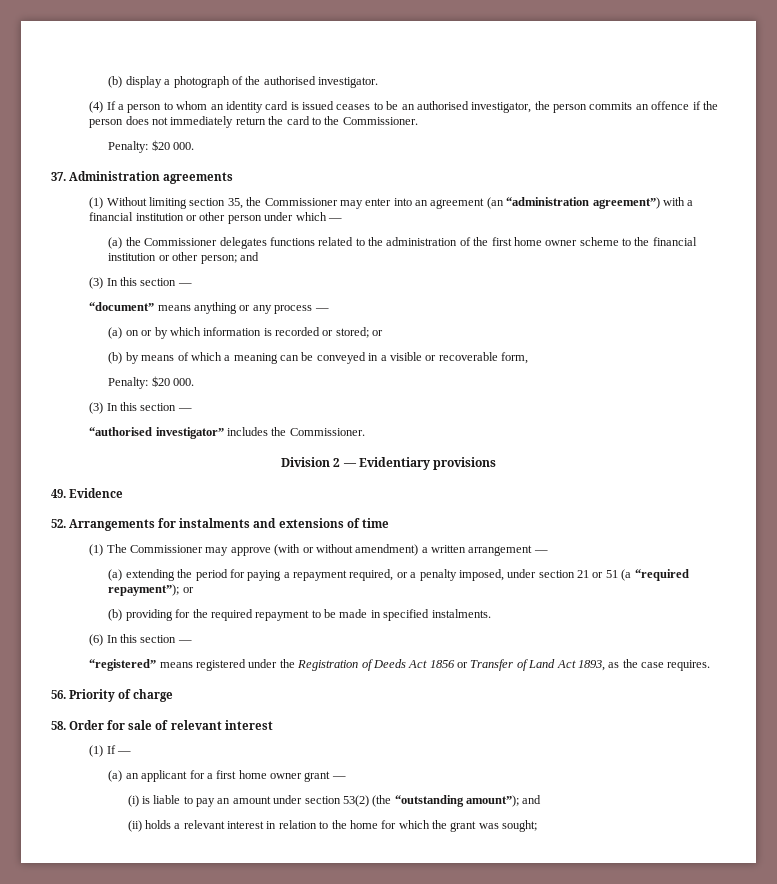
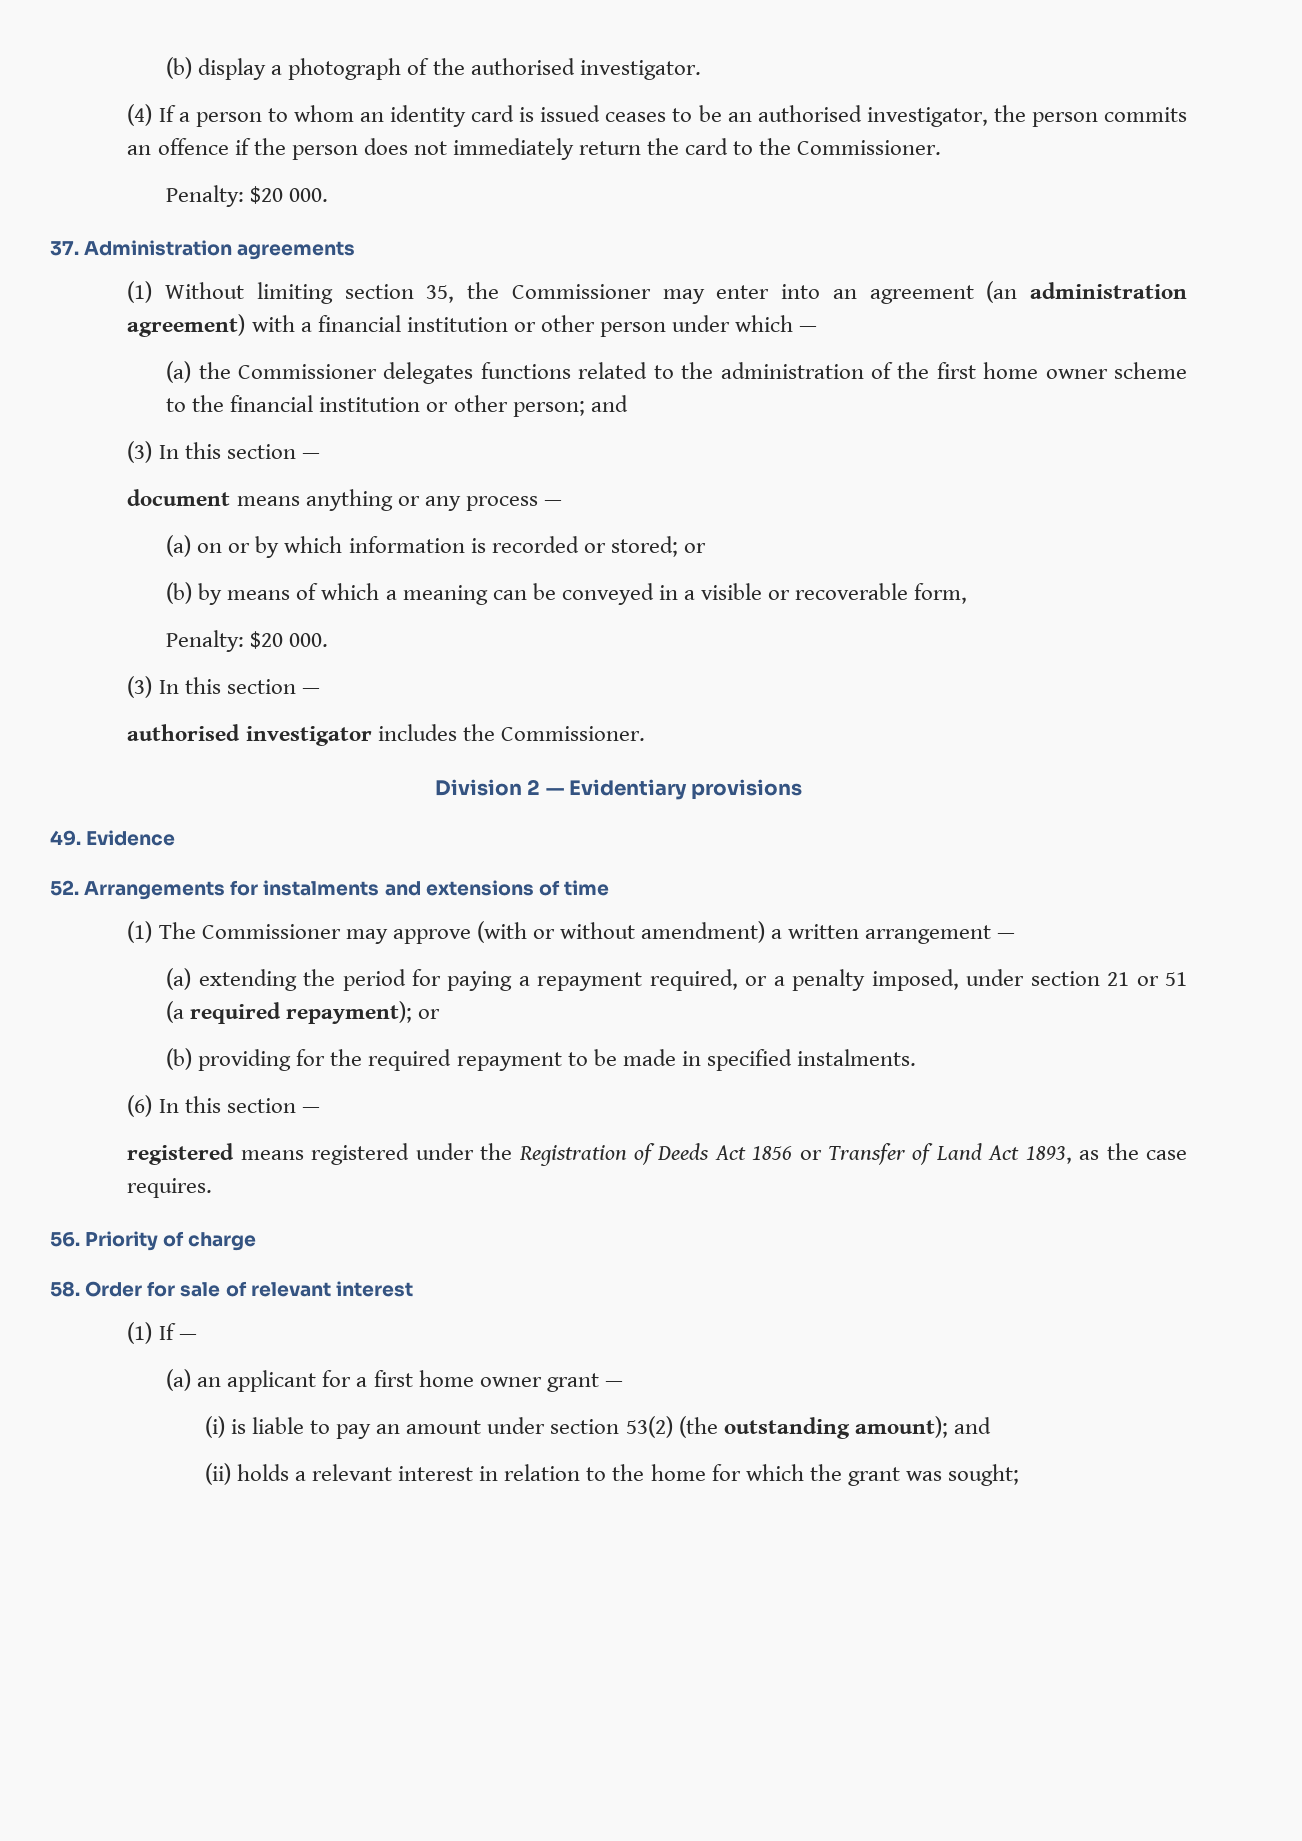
- (1) Without limiting section 35, the Commissioner may enter into an agreement (an “administration agreement”) with a financial institution or other person under which —
+ (1) Without limiting section 35, the Commissioner may enter into an agreement (an administration agreement) with a financial institution or other person under which —
- “document” means anything or any process —
+ document means anything or any process —
- “authorised investigator” includes the Commissioner.
+ authorised investigator includes the Commissioner.
- (a) extending the period for paying a repayment required, or a penalty imposed, under section 21 or 51 (a “required repayment”); or
+ (a) extending the period for paying a repayment required, or a penalty imposed, under section 21 or 51 (a required repayment); or
- “registered” means registered under the Registration of Deeds Act 1856 or Transfer of Land Act 1893, as the case requires.
+ registered means registered under the Registration of Deeds Act 1856 or Transfer of Land Act 1893, as the case requires.
- (i) is liable to pay an amount under section 53(2) (the “outstanding amount”); and
+ (i) is liable to pay an amount under section 53(2) (the outstanding amount); and

